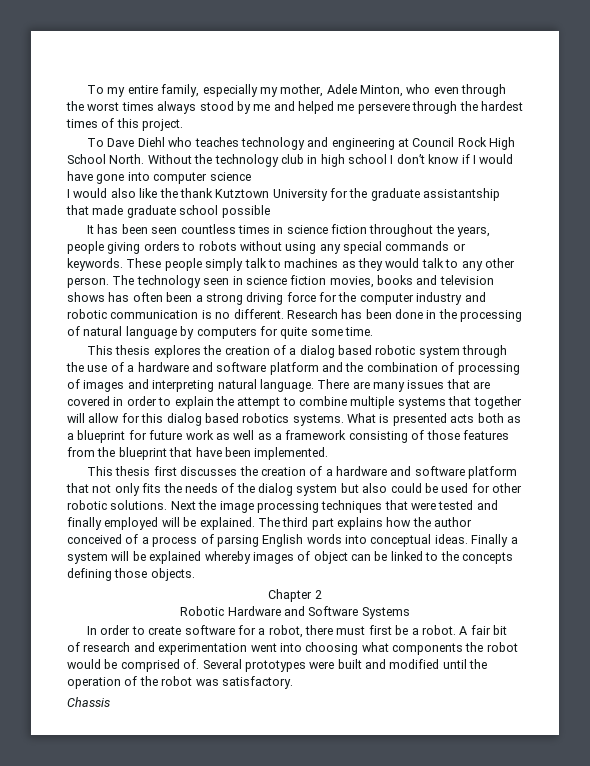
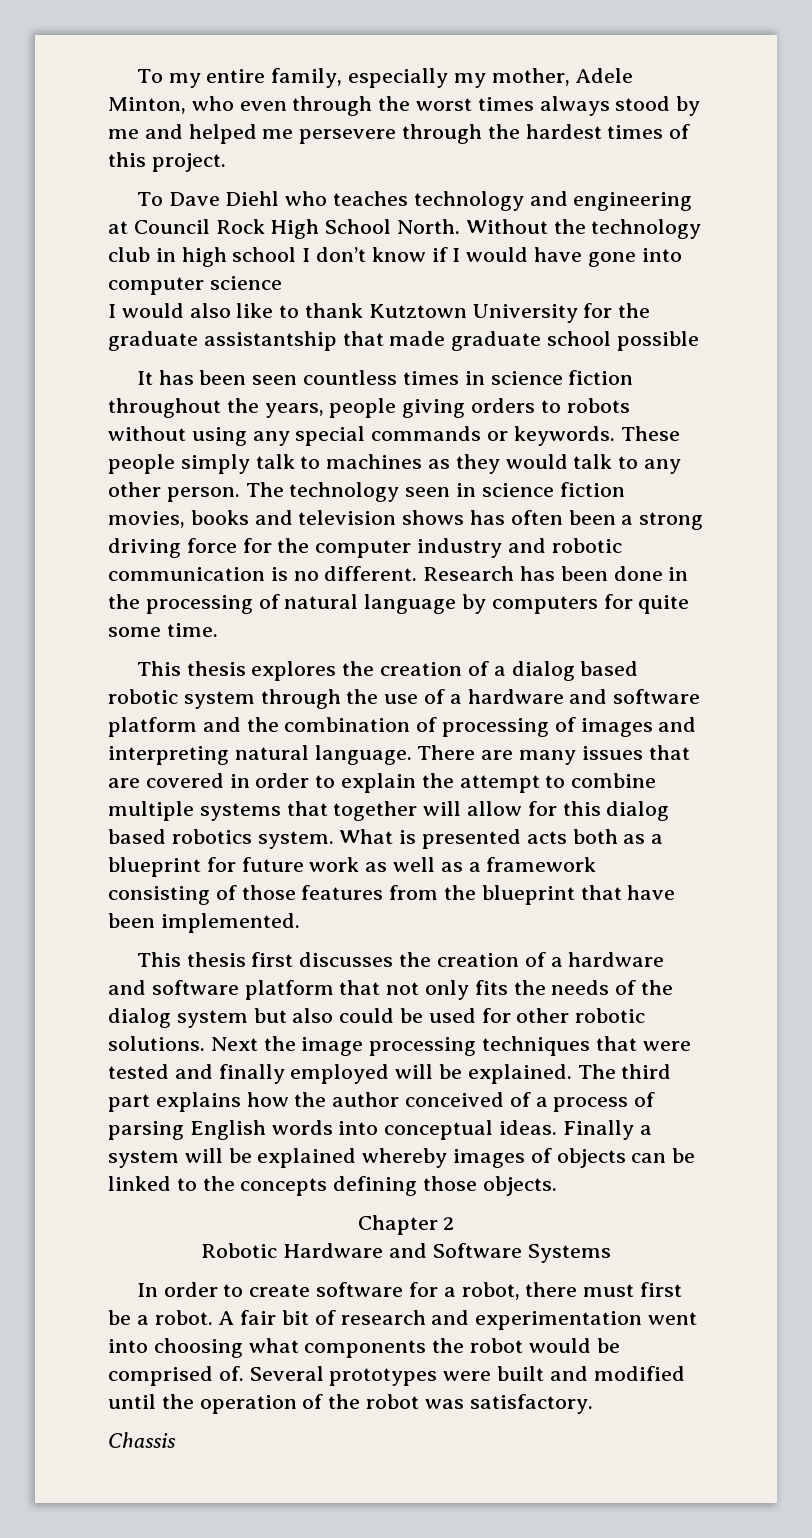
- I would also like the thank Kutztown University for the graduate assistantship that made graduate school possible
+ I would also like to thank Kutztown University for the graduate assistantship that made graduate school possible
- There are many issues that are covered in order to explain the attempt to combine multiple systems that together will allow for this dialog based robotics systems.
+ There are many issues that are covered in order to explain the attempt to combine multiple systems that together will allow for this dialog based robotics system.
- Finally a system will be explained whereby images of object can be linked to the concepts defining those objects.
+ Finally a system will be explained whereby images of objects can be linked to the concepts defining those objects.

